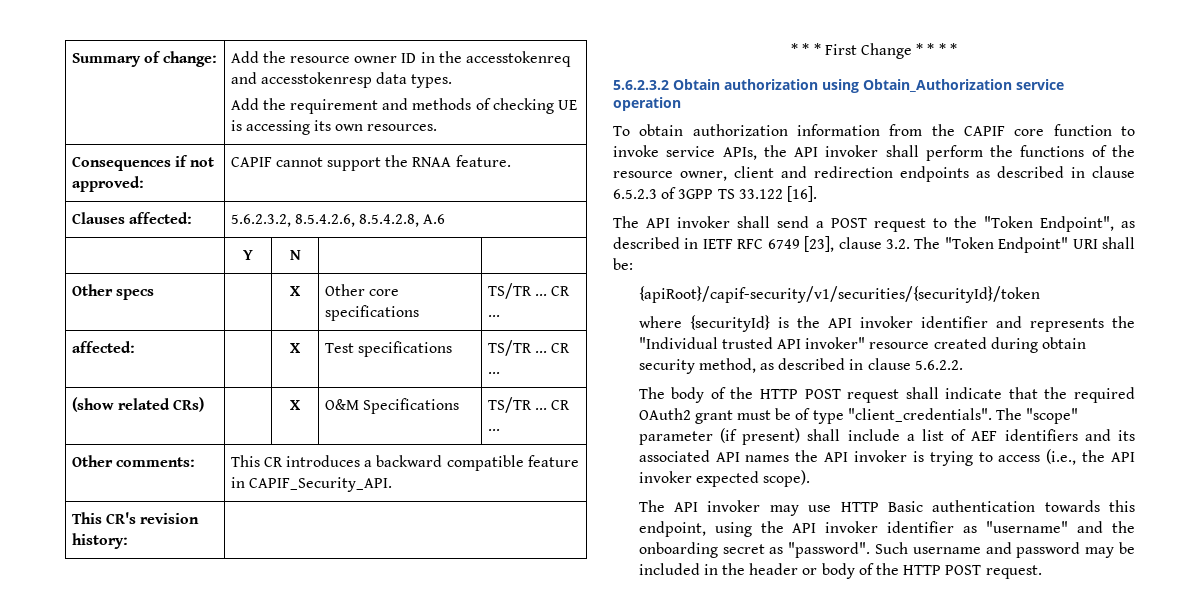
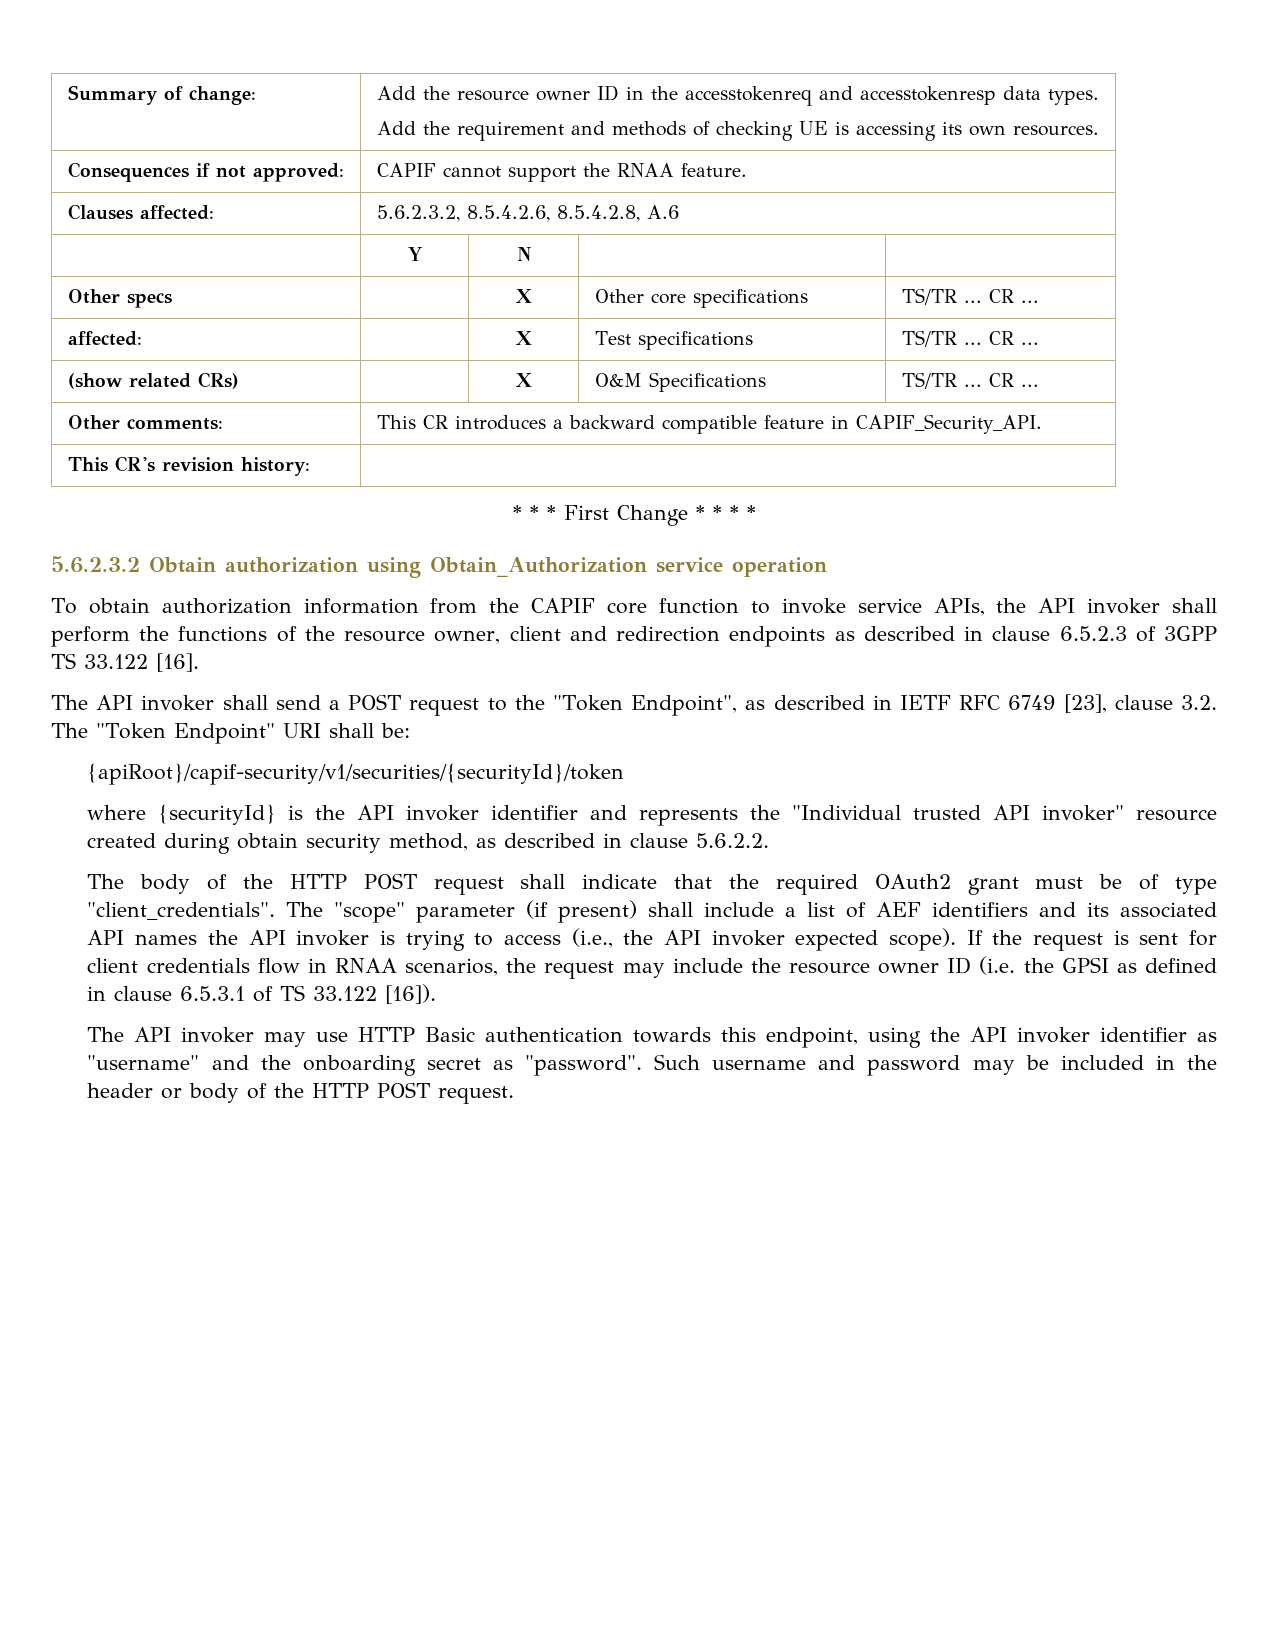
+ If the request is sent for client credentials flow in RNAA scenarios, the request may include the resource owner ID (i.e. the GPSI as defined in clause 6.5.3.1 of TS 33.122 [16]).

